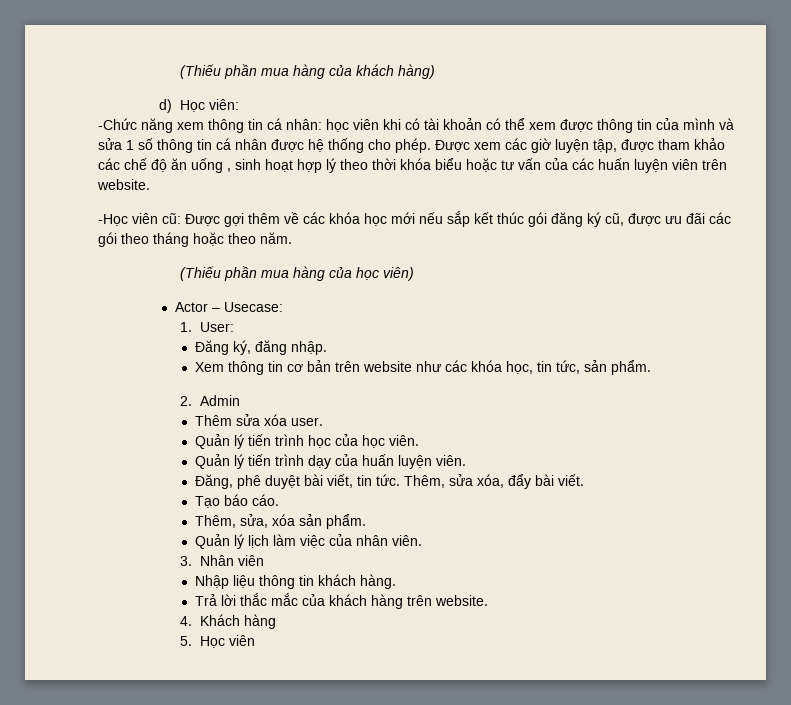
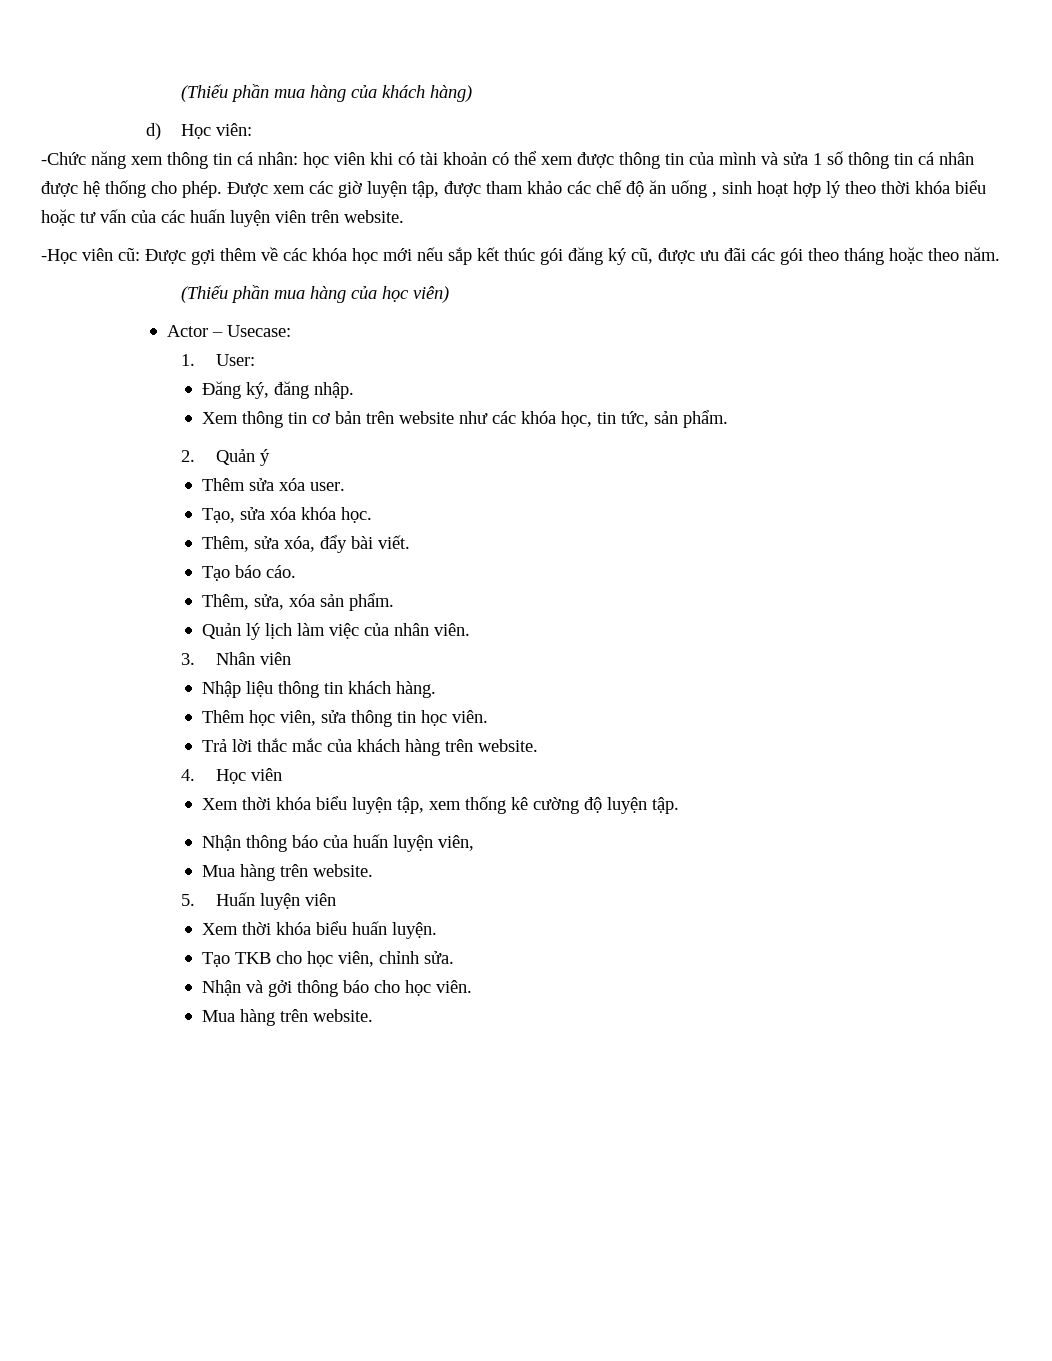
- 2. Admin
+ 2. Quản ý
- Quản lý tiến trình học của học viên.
- Quản lý tiến trình dạy của huấn luyện viên.
- Đăng, phê duyệt bài viết, tin tức. Thêm, sửa xóa, đẩy bài viết.
+ Tạo, sửa xóa khóa học.
+ Thêm, sửa xóa, đẩy bài viết.
+ Thêm học viên, sửa thông tin học viên.
- 4. Khách hàng
+ 4. Học viên
+ Xem thời khóa biểu luyện tập, xem thống kê cường độ luyện tập.
+ Nhận thông báo của huấn luyện viên,
+ Mua hàng trên website.
- 5. Học viên
+ 5. Huấn luyện viên
+ Xem thời khóa biểu huấn luyện.
+ Tạo TKB cho học viên, chỉnh sửa.
+ Nhận và gởi thông báo cho học viên.
+ Mua hàng trên website.

